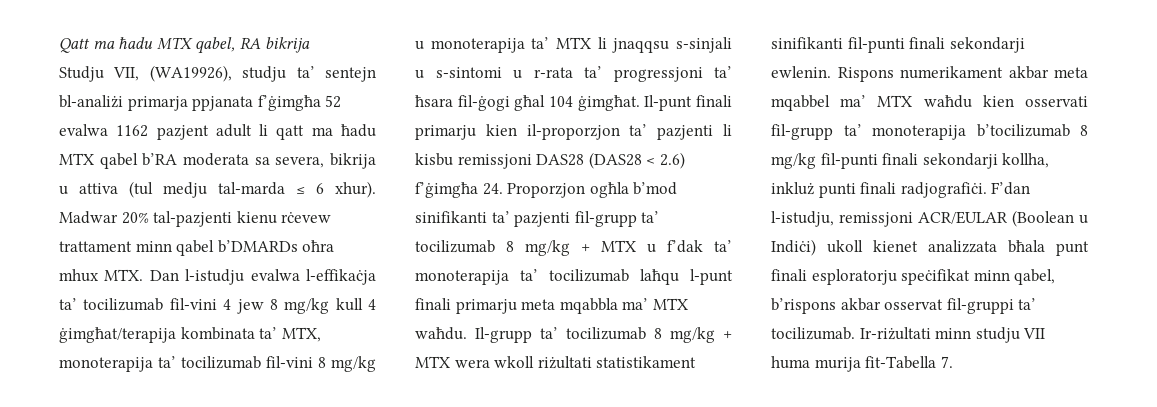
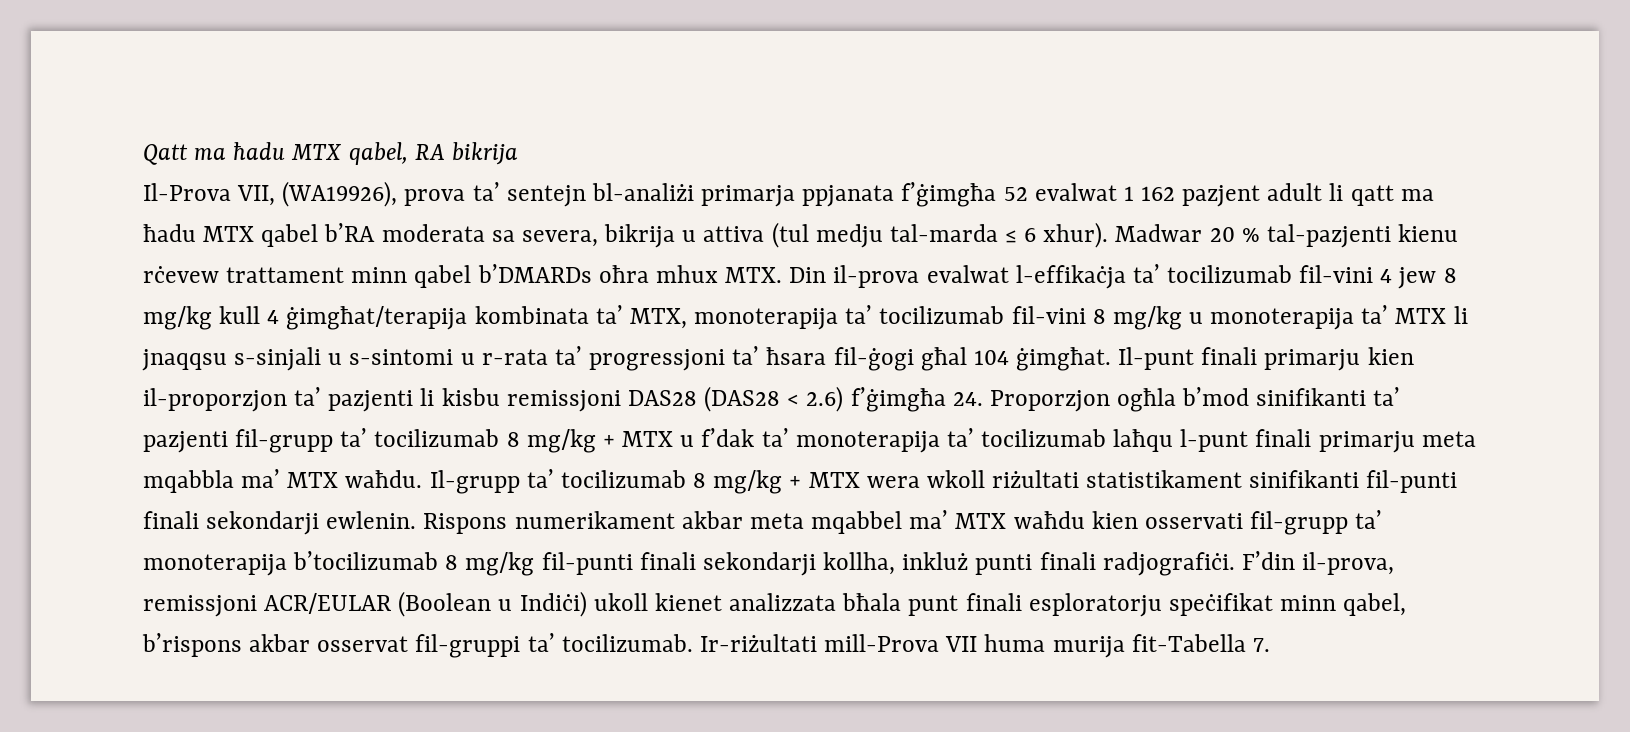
- Studju VII, (WA19926), studju ta’ sentejn bl-analiżi primarja ppjanata f’ġimgħa 52 evalwa 1162 pazjent adult li qatt ma ħadu MTX qabel b’RA moderata sa severa, bikrija u attiva (tul medju tal-marda ≤ 6 xhur).
+ Il-Prova VII, (WA19926), prova ta’ sentejn bl-analiżi primarja ppjanata f’ġimgħa 52 evalwat 1 162 pazjent adult li qatt ma ħadu MTX qabel b’RA moderata sa severa, bikrija u attiva (tul medju tal-marda ≤ 6 xhur).
- Madwar 20% tal-pazjenti kienu rċevew trattament minn qabel b’DMARDs oħra mhux MTX. Dan l-istudju evalwa l-effikaċja ta’ tocilizumab fil-vini 4 jew 8 mg/kg kull 4 ġimgħat/terapija kombinata ta’ MTX, monoterapija ta’ tocilizumab fil-vini 8 mg/kg u monoterapija ta’ MTX li jnaqqsu s-sinjali u s-sintomi u r-rata ta’ progressjoni ta’ ħsara fil-ġogi għal 104 ġimgħat.
+ Madwar 20 % tal-pazjenti kienu rċevew trattament minn qabel b’DMARDs oħra mhux MTX. Din il-prova evalwat l-effikaċja ta’ tocilizumab fil-vini 4 jew 8 mg/kg kull 4 ġimgħat/terapija kombinata ta’ MTX, monoterapija ta’ tocilizumab fil-vini 8 mg/kg u monoterapija ta’ MTX li jnaqqsu s-sinjali u s-sintomi u r-rata ta’ progressjoni ta’ ħsara fil-ġogi għal 104 ġimgħat.
- F’dan l-istudju, remissjoni ACR/EULAR (Boolean u Indiċi) ukoll kienet analizzata bħala punt finali esploratorju speċifikat minn qabel, b’rispons akbar osservat fil-gruppi ta’ tocilizumab.
+ F’din il-prova, remissjoni ACR/EULAR (Boolean u Indiċi) ukoll kienet analizzata bħala punt finali esploratorju speċifikat minn qabel, b’rispons akbar osservat fil-gruppi ta’ tocilizumab.
- Ir-riżultati minn studju VII huma murija fit-Tabella 7.
+ Ir-riżultati mill-Prova VII huma murija fit-Tabella 7.

